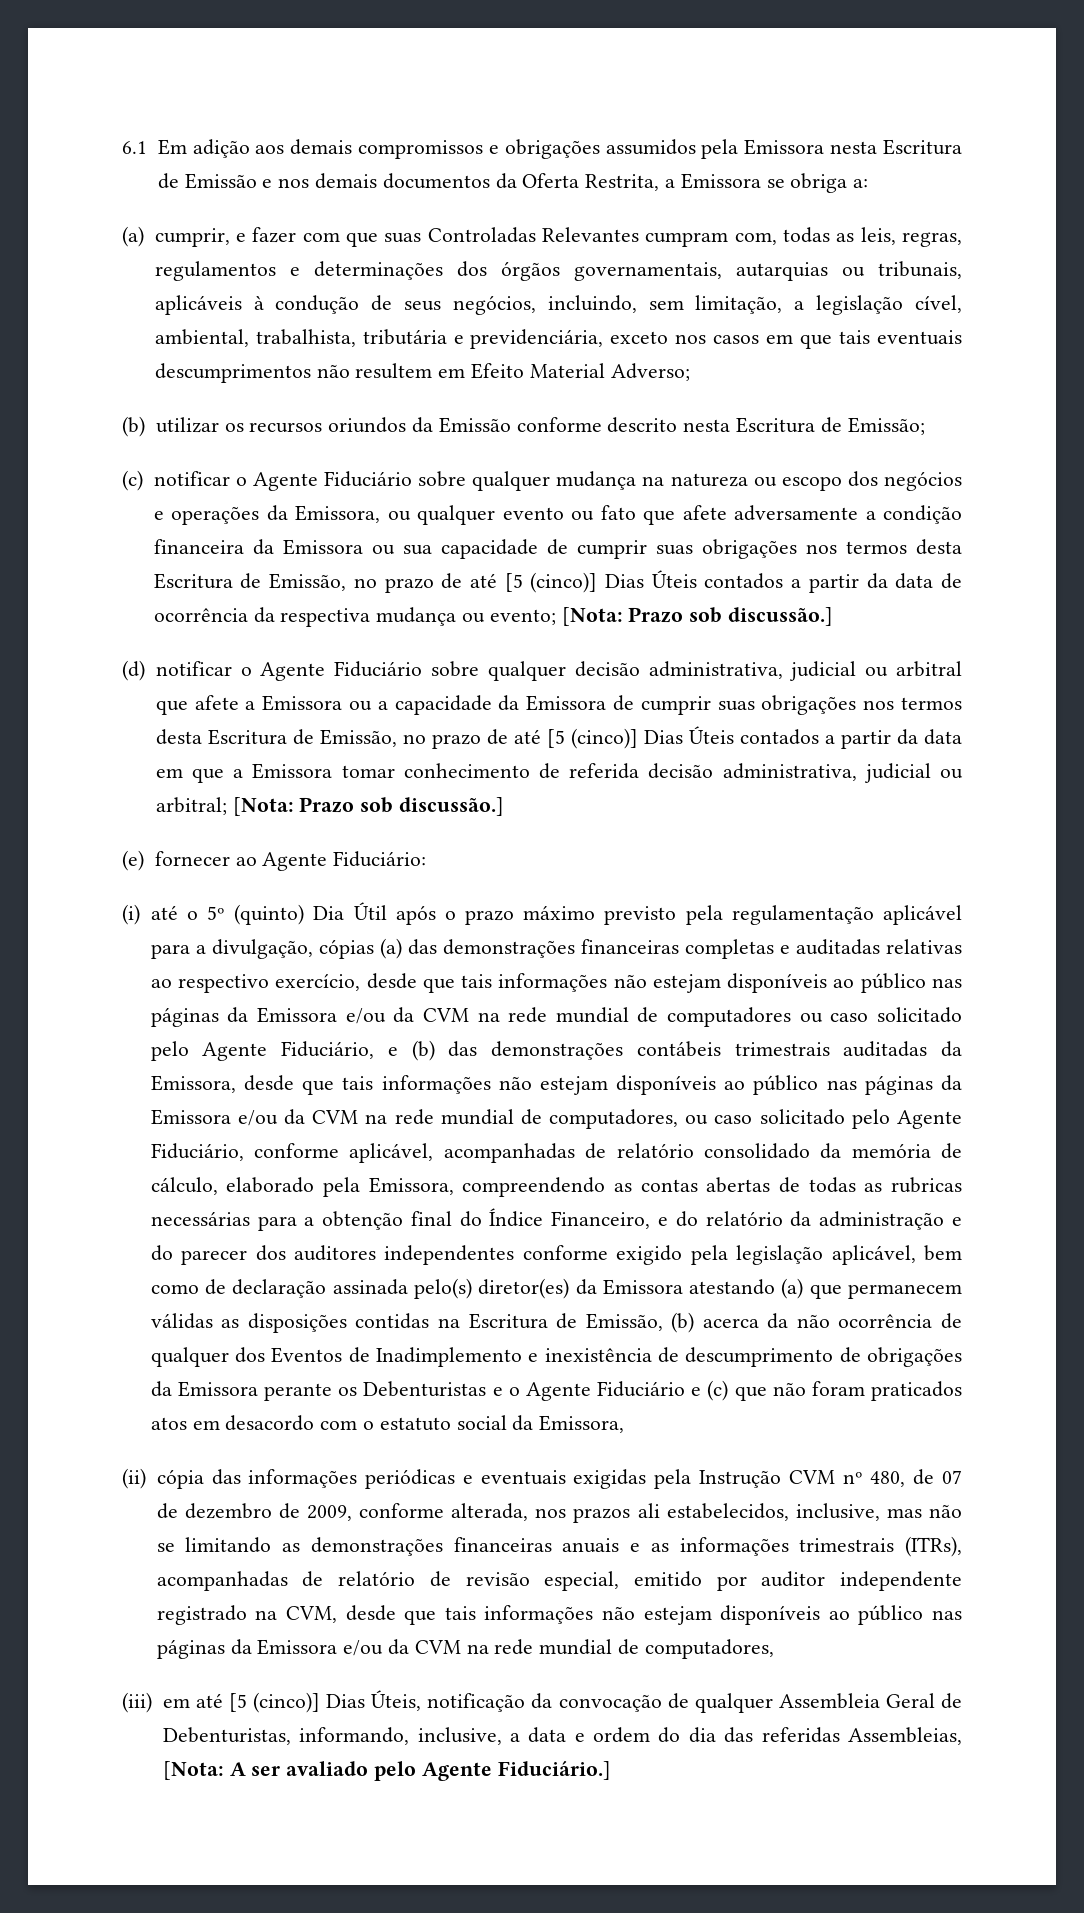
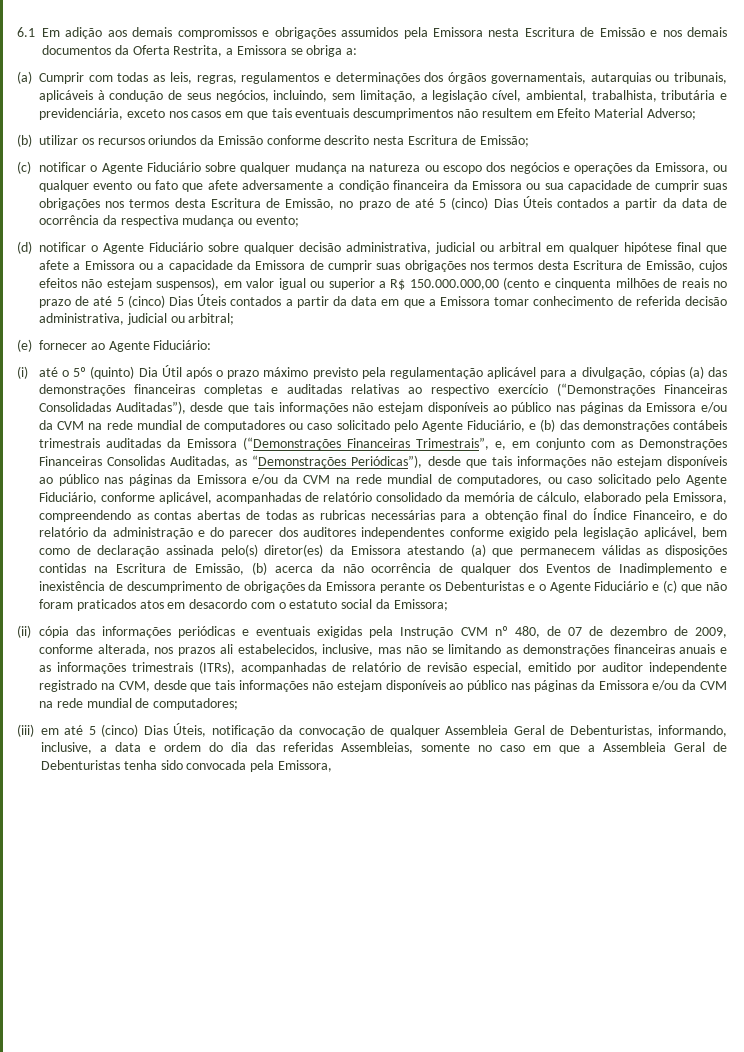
- (a) cumprir, e fazer com que suas Controladas Relevantes cumpram com, todas as leis, regras, regulamentos e determinações dos órgãos governamentais, autarquias ou tribunais, aplicáveis à condução de seus negócios, incluindo, sem limitação, a legislação cível, ambiental, trabalhista, tributária e previdenciária, exceto nos casos em que tais eventuais descumprimentos não resultem em Efeito Material Adverso;
+ (a) Cumprir com todas as leis, regras, regulamentos e determinações dos órgãos governamentais, autarquias ou tribunais, aplicáveis à condução de seus negócios, incluindo, sem limitação, a legislação cível, ambiental, trabalhista, tributária e previdenciária, exceto nos casos em que tais eventuais descumprimentos não resultem em Efeito Material Adverso;
- (c) notificar o Agente Fiduciário sobre qualquer mudança na natureza ou escopo dos negócios e operações da Emissora, ou qualquer evento ou fato que afete adversamente a condição financeira da Emissora ou sua capacidade de cumprir suas obrigações nos termos desta Escritura de Emissão, no prazo de até [5 (cinco)] Dias Úteis contados a partir da data de ocorrência da respectiva mudança ou evento; [Nota: Prazo sob discussão.]
+ (c) notificar o Agente Fiduciário sobre qualquer mudança na natureza ou escopo dos negócios e operações da Emissora, ou qualquer evento ou fato que afete adversamente a condição financeira da Emissora ou sua capacidade de cumprir suas obrigações nos termos desta Escritura de Emissão, no prazo de até 5 (cinco) Dias Úteis contados a partir da data de ocorrência da respectiva mudança ou evento;
- (d) notificar o Agente Fiduciário sobre qualquer decisão administrativa, judicial ou arbitral que afete a Emissora ou a capacidade da Emissora de cumprir suas obrigações nos termos desta Escritura de Emissão, no prazo de até [5 (cinco)] Dias Úteis contados a partir da data em que a Emissora tomar conhecimento de referida decisão administrativa, judicial ou arbitral; [Nota: Prazo sob discussão.]
+ (d) notificar o Agente Fiduciário sobre qualquer decisão administrativa, judicial ou arbitral em qualquer hipótese final que afete a Emissora ou a capacidade da Emissora de cumprir suas obrigações nos termos desta Escritura de Emissão, cujos efeitos não estejam suspensos), em valor igual ou superior a R$ 150.000.000,00 (cento e cinquenta milhões de reais no prazo de até 5 (cinco) Dias Úteis contados a partir da data em que a Emissora tomar conhecimento de referida decisão administrativa, judicial ou arbitral;
- (i) até o 5º (quinto) Dia Útil após o prazo máximo previsto pela regulamentação aplicável para a divulgação, cópias (a) das demonstrações financeiras completas e auditadas relativas ao respectivo exercício, desde que tais informações não estejam disponíveis ao público nas páginas da Emissora e/ou da CVM na rede mundial de computadores ou caso solicitado pelo Agente Fiduciário, e (b) das demonstrações contábeis trimestrais auditadas da Emissora, desde que tais informações não estejam disponíveis ao público nas páginas da Emissora e/ou da CVM na rede mundial de computadores, ou caso solicitado pelo Agente Fiduciário, conforme aplicável, acompanhadas de relatório consolidado da memória de cálculo, elaborado pela Emissora, compreendendo as contas abertas de todas as rubricas necessárias para a obtenção final do Índice Financeiro, e do relatório da administração e do parecer dos auditores independentes conforme exigido pela legislação aplicável, bem como de declaração assinada pelo(s) diretor(es) da Emissora atestando (a) que permanecem válidas as disposições contidas na Escritura de Emissão, (b) acerca da não ocorrência de qualquer dos Eventos de Inadimplemento e inexistência de descumprimento de obrigações da Emissora perante os Debenturistas e o Agente Fiduciário e (c) que não foram praticados atos em desacordo com o estatuto social da Emissora,
+ (i) até o 5º (quinto) Dia Útil após o prazo máximo previsto pela regulamentação aplicável para a divulgação, cópias (a) das demonstrações financeiras completas e auditadas relativas ao respectivo exercício (“Demonstrações Financeiras Consolidadas Auditadas”), desde que tais informações não estejam disponíveis ao público nas páginas da Emissora e/ou da CVM na rede mundial de computadores ou caso solicitado pelo Agente Fiduciário, e (b) das demonstrações contábeis trimestrais auditadas da Emissora (“Demonstrações Financeiras Trimestrais”, e, em conjunto com as Demonstrações Financeiras Consolidas Auditadas, as “Demonstrações Periódicas”), desde que tais informações não estejam disponíveis ao público nas páginas da Emissora e/ou da CVM na rede mundial de computadores, ou caso solicitado pelo Agente Fiduciário, conforme aplicável, acompanhadas de relatório consolidado da memória de cálculo, elaborado pela Emissora, compreendendo as contas abertas de todas as rubricas necessárias para a obtenção final do Índice Financeiro, e do relatório da administração e do parecer dos auditores independentes conforme exigido pela legislação aplicável, bem como de declaração assinada pelo(s) diretor(es) da Emissora atestando (a) que permanecem válidas as disposições contidas na Escritura de Emissão, (b) acerca da não ocorrência de qualquer dos Eventos de Inadimplemento e inexistência de descumprimento de obrigações da Emissora perante os Debenturistas e o Agente Fiduciário e (c) que não foram praticados atos em desacordo com o estatuto social da Emissora;
- (ii) cópia das informações periódicas e eventuais exigidas pela Instrução CVM nº 480, de 07 de dezembro de 2009, conforme alterada, nos prazos ali estabelecidos, inclusive, mas não se limitando as demonstrações financeiras anuais e as informações trimestrais (ITRs), acompanhadas de relatório de revisão especial, emitido por auditor independente registrado na CVM, desde que tais informações não estejam disponíveis ao público nas páginas da Emissora e/ou da CVM na rede mundial de computadores,
+ (ii) cópia das informações periódicas e eventuais exigidas pela Instrução CVM nº 480, de 07 de dezembro de 2009, conforme alterada, nos prazos ali estabelecidos, inclusive, mas não se limitando as demonstrações financeiras anuais e as informações trimestrais (ITRs), acompanhadas de relatório de revisão especial, emitido por auditor independente registrado na CVM, desde que tais informações não estejam disponíveis ao público nas páginas da Emissora e/ou da CVM na rede mundial de computadores;
- (iii) em até [5 (cinco)] Dias Úteis, notificação da convocação de qualquer Assembleia Geral de Debenturistas, informando, inclusive, a data e ordem do dia das referidas Assembleias, [Nota: A ser avaliado pelo Agente Fiduciário.]
+ (iii) em até 5 (cinco) Dias Úteis, notificação da convocação de qualquer Assembleia Geral de Debenturistas, informando, inclusive, a data e ordem do dia das referidas Assembleias, somente no caso em que a Assembleia Geral de Debenturistas tenha sido convocada pela Emissora,

